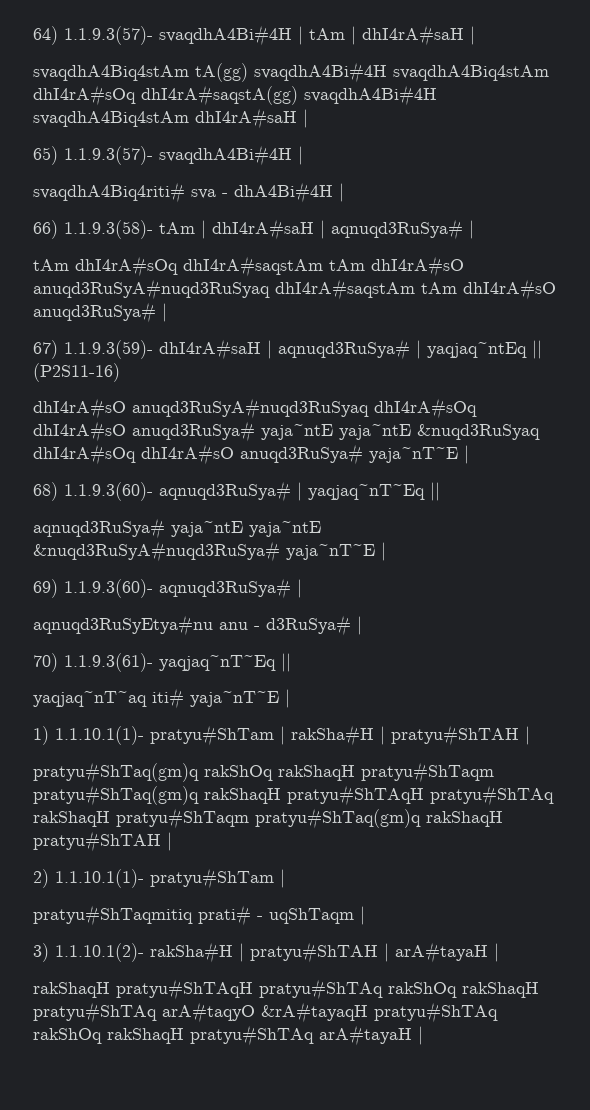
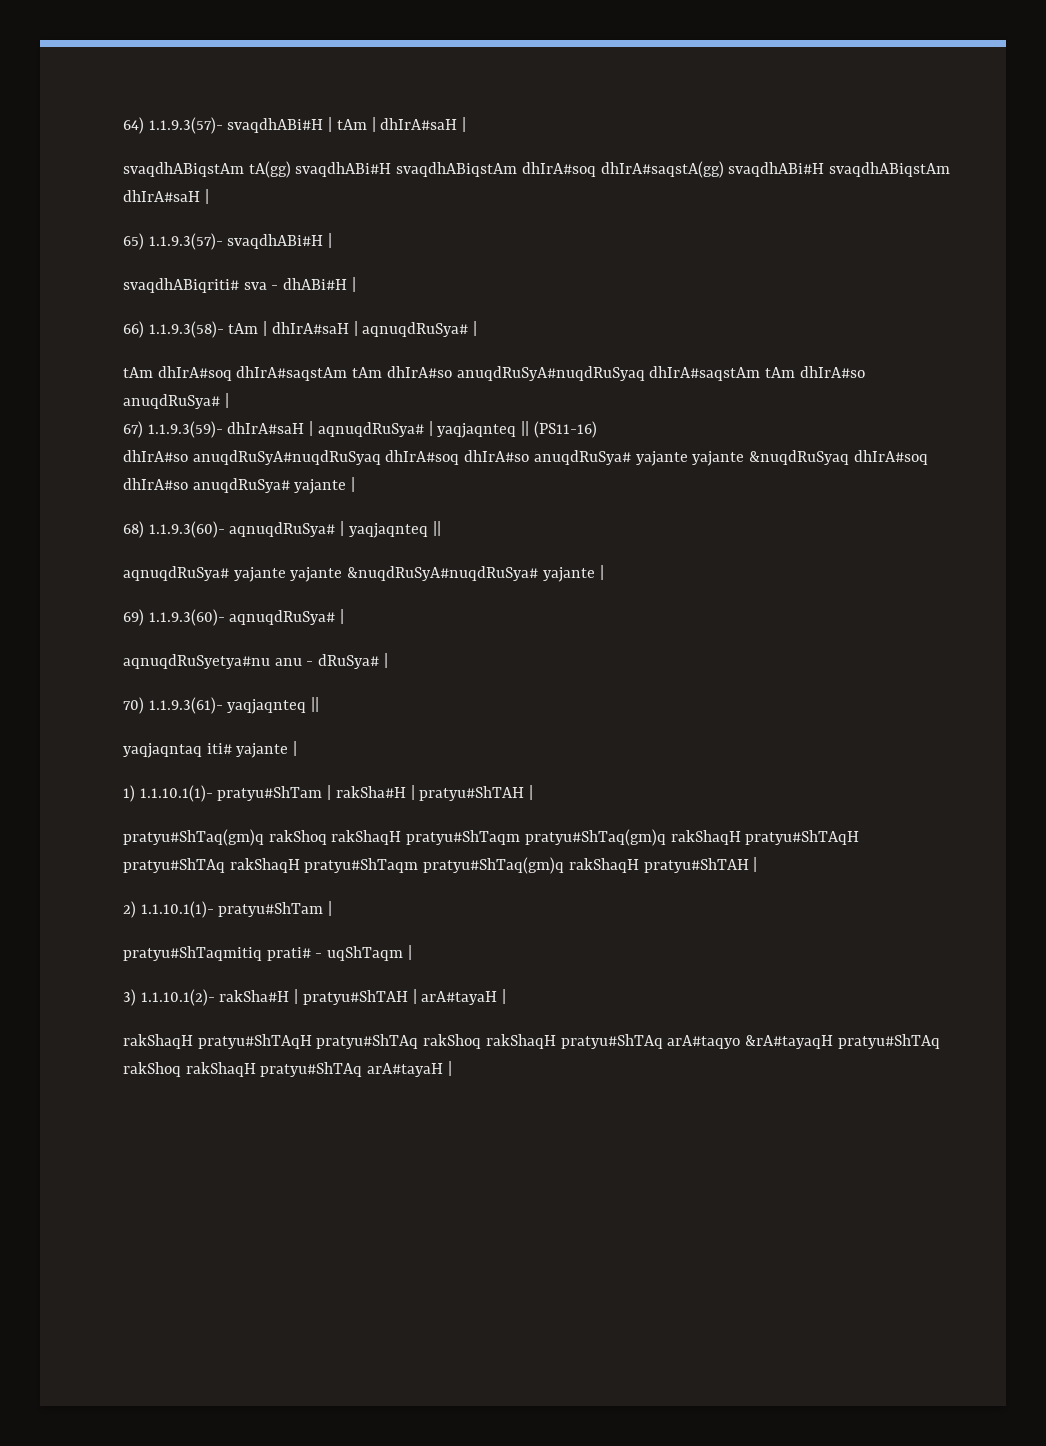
- 64) 1.1.9.3(57)- svaqdhA4Bi#4H | tAm | dhI4rA#saH |
- svaqdhA4Biq4stAm tA(gg) svaqdhA4Bi#4H svaqdhA4Biq4stAm dhI4rA#sOq dhI4rA#saqstA(gg) svaqdhA4Bi#4H svaqdhA4Biq4stAm dhI4rA#saH |
+ 64) 1.1.9.3(57)- svaqdhABi#H | tAm | dhIrA#saH |
+ svaqdhABiqstAm tA(gg) svaqdhABi#H svaqdhABiqstAm dhIrA#soq dhIrA#saqstA(gg) svaqdhABi#H svaqdhABiqstAm dhIrA#saH |
- 65) 1.1.9.3(57)- svaqdhA4Bi#4H |
- svaqdhA4Biq4riti# sva - dhA4Bi#4H |
+ 65) 1.1.9.3(57)- svaqdhABi#H |
+ svaqdhABiqriti# sva - dhABi#H |
- 66) 1.1.9.3(58)- tAm | dhI4rA#saH | aqnuqd3RuSya# |
+ 66) 1.1.9.3(58)- tAm | dhIrA#saH | aqnuqdRuSya# |
- tAm dhI4rA#sOq dhI4rA#saqstAm tAm dhI4rA#sO anuqd3RuSyA#nuqd3RuSyaq dhI4rA#saqstAm tAm dhI4rA#sO anuqd3RuSya# |
- 67) 1.1.9.3(59)- dhI4rA#saH | aqnuqd3RuSya# | yaqjaq~ntEq || (P2S11-16)
- dhI4rA#sO anuqd3RuSyA#nuqd3RuSyaq dhI4rA#sOq dhI4rA#sO anuqd3RuSya# yaja~ntE yaja~ntE &nuqd3RuSyaq dhI4rA#sOq dhI4rA#sO anuqd3RuSya# yaja~nT~E |
- 68) 1.1.9.3(60)- aqnuqd3RuSya# | yaqjaq~nT~Eq ||
- aqnuqd3RuSya# yaja~ntE yaja~ntE &nuqd3RuSyA#nuqd3RuSya# yaja~nT~E |
+ tAm dhIrA#soq dhIrA#saqstAm tAm dhIrA#so anuqdRuSyA#nuqdRuSyaq dhIrA#saqstAm tAm dhIrA#so anuqdRuSya# |
+ 67) 1.1.9.3(59)- dhIrA#saH | aqnuqdRuSya# | yaqjaqnteq || (PS11-16)
+ dhIrA#so anuqdRuSyA#nuqdRuSyaq dhIrA#soq dhIrA#so anuqdRuSya# yajante yajante &nuqdRuSyaq dhIrA#soq dhIrA#so anuqdRuSya# yajante |
+ 68) 1.1.9.3(60)- aqnuqdRuSya# | yaqjaqnteq ||
+ aqnuqdRuSya# yajante yajante &nuqdRuSyA#nuqdRuSya# yajante |
- 69) 1.1.9.3(60)- aqnuqd3RuSya# |
- aqnuqd3RuSyEtya#nu anu - d3RuSya# |
+ 69) 1.1.9.3(60)- aqnuqdRuSya# |
+ aqnuqdRuSyetya#nu anu - dRuSya# |
- 70) 1.1.9.3(61)- yaqjaq~nT~Eq ||
- yaqjaq~nT~aq iti# yaja~nT~E |
+ 70) 1.1.9.3(61)- yaqjaqnteq ||
+ yaqjaqntaq iti# yajante |
- pratyu#ShTaq(gm)q rakShOq rakShaqH pratyu#ShTaqm pratyu#ShTaq(gm)q rakShaqH pratyu#ShTAqH pratyu#ShTAq rakShaqH pratyu#ShTaqm pratyu#ShTaq(gm)q rakShaqH pratyu#ShTAH |
+ pratyu#ShTaq(gm)q rakShoq rakShaqH pratyu#ShTaqm pratyu#ShTaq(gm)q rakShaqH pratyu#ShTAqH pratyu#ShTAq rakShaqH pratyu#ShTaqm pratyu#ShTaq(gm)q rakShaqH pratyu#ShTAH |
- rakShaqH pratyu#ShTAqH pratyu#ShTAq rakShOq rakShaqH pratyu#ShTAq arA#taqyO &rA#tayaqH pratyu#ShTAq rakShOq rakShaqH pratyu#ShTAq arA#tayaH |
+ rakShaqH pratyu#ShTAqH pratyu#ShTAq rakShoq rakShaqH pratyu#ShTAq arA#taqyo &rA#tayaqH pratyu#ShTAq rakShoq rakShaqH pratyu#ShTAq arA#tayaH |

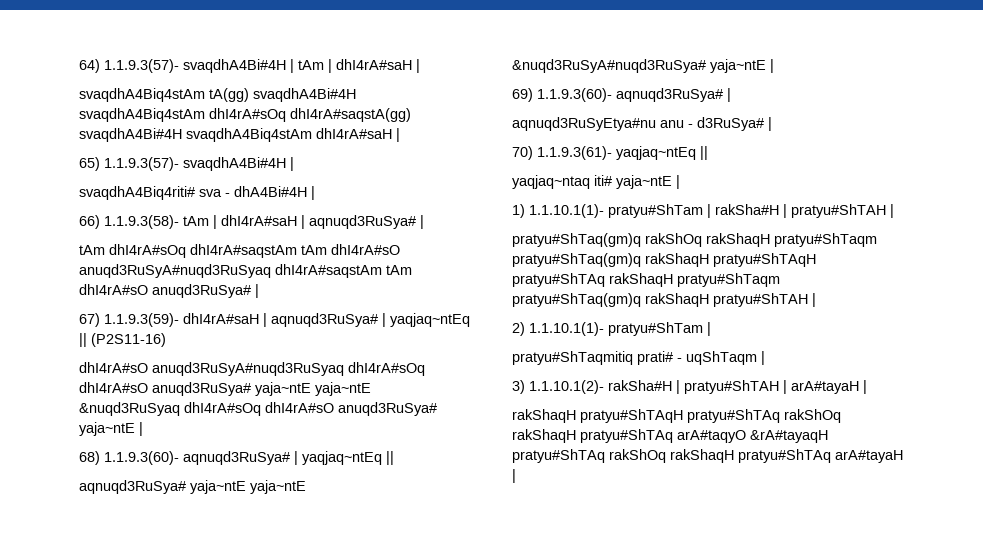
- 64) 1.1.9.3(57)- svaqdhABi#H | tAm | dhIrA#saH |
- svaqdhABiqstAm tA(gg) svaqdhABi#H svaqdhABiqstAm dhIrA#soq dhIrA#saqstA(gg) svaqdhABi#H svaqdhABiqstAm dhIrA#saH |
+ 64) 1.1.9.3(57)- svaqdhA4Bi#4H | tAm | dhI4rA#saH |
+ svaqdhA4Biq4stAm tA(gg) svaqdhA4Bi#4H svaqdhA4Biq4stAm dhI4rA#sOq dhI4rA#saqstA(gg) svaqdhA4Bi#4H svaqdhA4Biq4stAm dhI4rA#saH |
- 65) 1.1.9.3(57)- svaqdhABi#H |
- svaqdhABiqriti# sva - dhABi#H |
+ 65) 1.1.9.3(57)- svaqdhA4Bi#4H |
+ svaqdhA4Biq4riti# sva - dhA4Bi#4H |
- 66) 1.1.9.3(58)- tAm | dhIrA#saH | aqnuqdRuSya# |
+ 66) 1.1.9.3(58)- tAm | dhI4rA#saH | aqnuqd3RuSya# |
- tAm dhIrA#soq dhIrA#saqstAm tAm dhIrA#so anuqdRuSyA#nuqdRuSyaq dhIrA#saqstAm tAm dhIrA#so anuqdRuSya# |
- 67) 1.1.9.3(59)- dhIrA#saH | aqnuqdRuSya# | yaqjaqnteq || (PS11-16)
- dhIrA#so anuqdRuSyA#nuqdRuSyaq dhIrA#soq dhIrA#so anuqdRuSya# yajante yajante &nuqdRuSyaq dhIrA#soq dhIrA#so anuqdRuSya# yajante |
- 68) 1.1.9.3(60)- aqnuqdRuSya# | yaqjaqnteq ||
- aqnuqdRuSya# yajante yajante &nuqdRuSyA#nuqdRuSya# yajante |
+ tAm dhI4rA#sOq dhI4rA#saqstAm tAm dhI4rA#sO anuqd3RuSyA#nuqd3RuSyaq dhI4rA#saqstAm tAm dhI4rA#sO anuqd3RuSya# |
+ 67) 1.1.9.3(59)- dhI4rA#saH | aqnuqd3RuSya# | yaqjaq~ntEq || (P2S11-16)
+ dhI4rA#sO anuqd3RuSyA#nuqd3RuSyaq dhI4rA#sOq dhI4rA#sO anuqd3RuSya# yaja~ntE yaja~ntE &nuqd3RuSyaq dhI4rA#sOq dhI4rA#sO anuqd3RuSya# yaja~ntE |
+ 68) 1.1.9.3(60)- aqnuqd3RuSya# | yaqjaq~ntEq ||
+ aqnuqd3RuSya# yaja~ntE yaja~ntE &nuqd3RuSyA#nuqd3RuSya# yaja~ntE |
- 69) 1.1.9.3(60)- aqnuqdRuSya# |
- aqnuqdRuSyetya#nu anu - dRuSya# |
+ 69) 1.1.9.3(60)- aqnuqd3RuSya# |
+ aqnuqd3RuSyEtya#nu anu - d3RuSya# |
- 70) 1.1.9.3(61)- yaqjaqnteq ||
- yaqjaqntaq iti# yajante |
+ 70) 1.1.9.3(61)- yaqjaq~ntEq ||
+ yaqjaq~ntaq iti# yaja~ntE |
- pratyu#ShTaq(gm)q rakShoq rakShaqH pratyu#ShTaqm pratyu#ShTaq(gm)q rakShaqH pratyu#ShTAqH pratyu#ShTAq rakShaqH pratyu#ShTaqm pratyu#ShTaq(gm)q rakShaqH pratyu#ShTAH |
+ pratyu#ShTaq(gm)q rakShOq rakShaqH pratyu#ShTaqm pratyu#ShTaq(gm)q rakShaqH pratyu#ShTAqH pratyu#ShTAq rakShaqH pratyu#ShTaqm pratyu#ShTaq(gm)q rakShaqH pratyu#ShTAH |
- rakShaqH pratyu#ShTAqH pratyu#ShTAq rakShoq rakShaqH pratyu#ShTAq arA#taqyo &rA#tayaqH pratyu#ShTAq rakShoq rakShaqH pratyu#ShTAq arA#tayaH |
+ rakShaqH pratyu#ShTAqH pratyu#ShTAq rakShOq rakShaqH pratyu#ShTAq arA#taqyO &rA#tayaqH pratyu#ShTAq rakShOq rakShaqH pratyu#ShTAq arA#tayaH |

